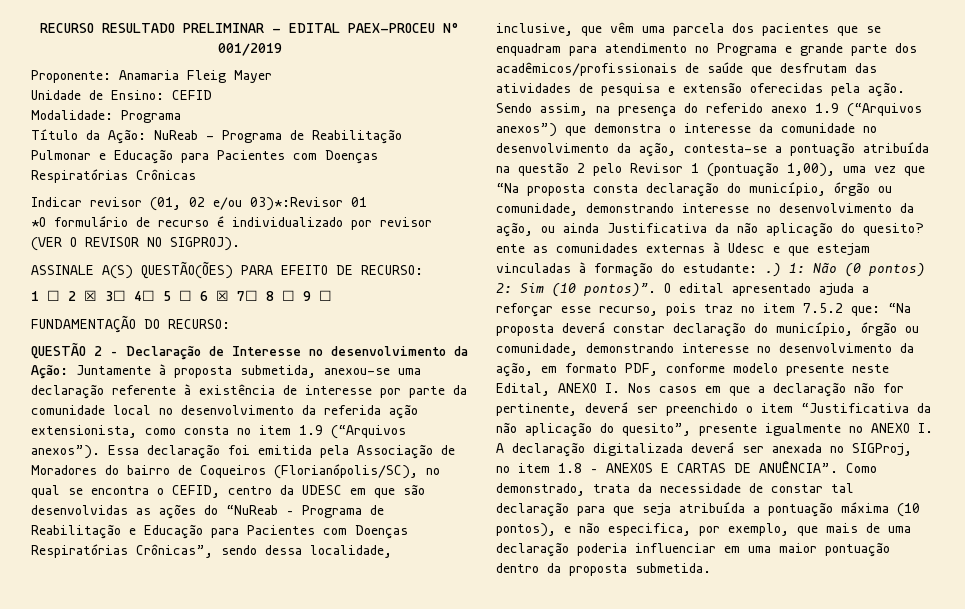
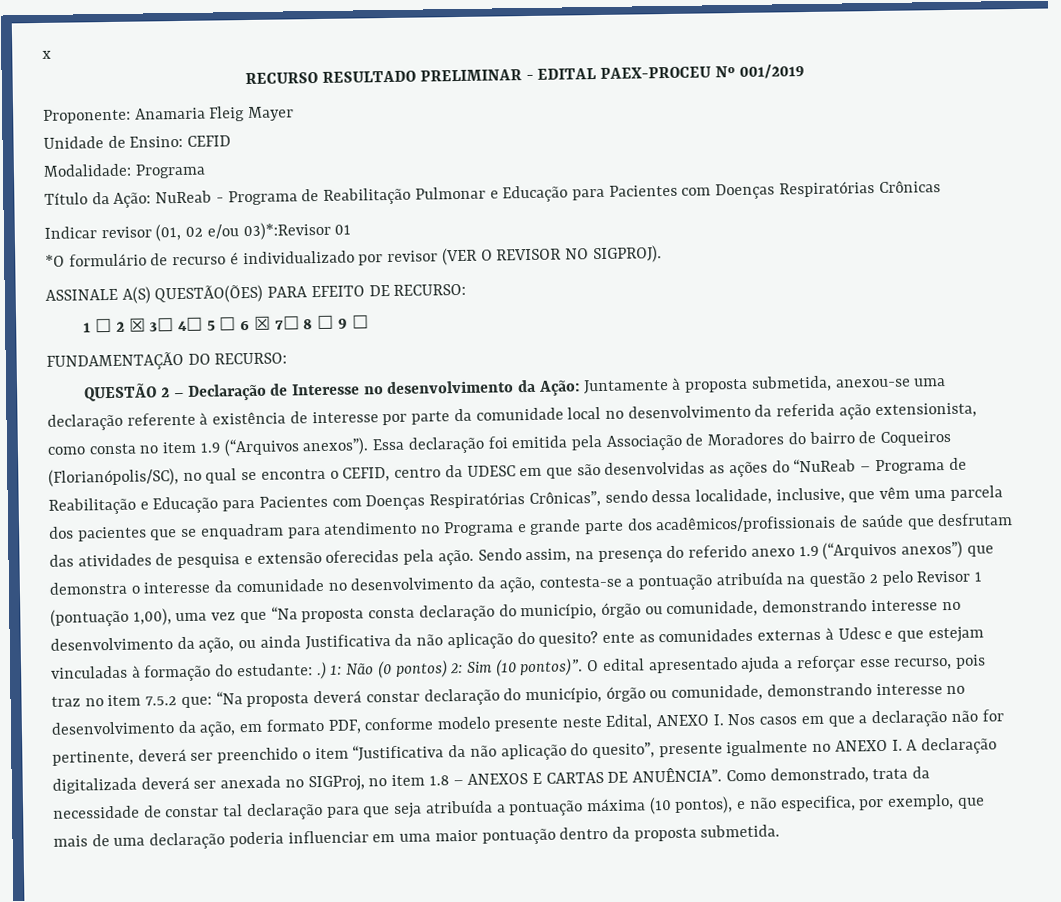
+ x

